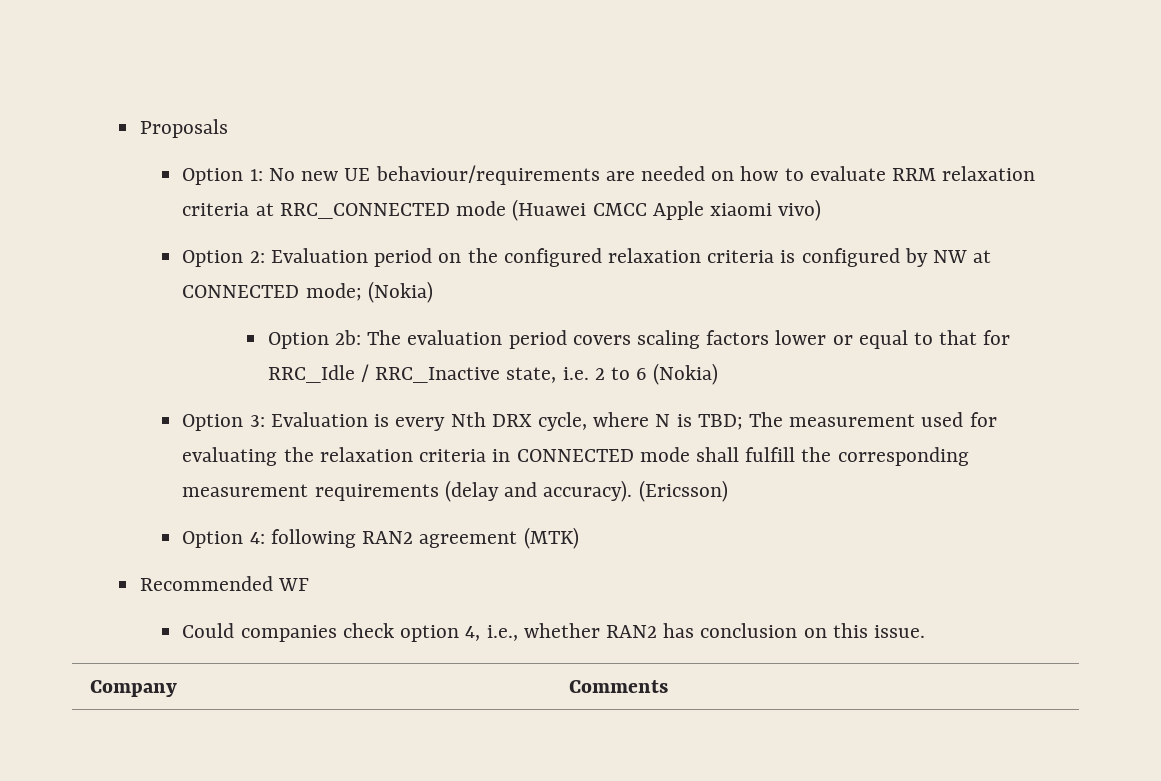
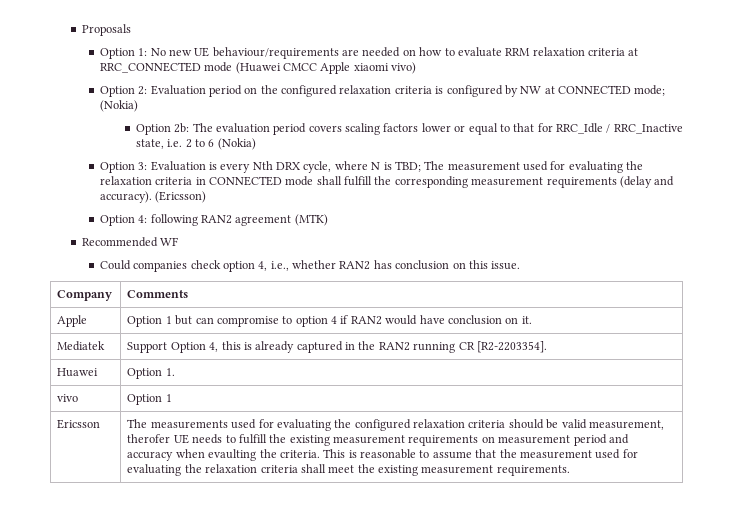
+ Apple | Option 1 but can compromise to option 4 if RAN2 would have conclusion on it.
+ Mediatek | Support Option 4, this is already captured in the RAN2 running CR [R2-2203354].
+ Huawei | Option 1.
+ vivo | Option 1
+ Ericsson | The measurements used for evaluating the configured relaxation criteria should be valid measurement, therofer UE needs to fulfill the existing measurement requirements on measurement period and accuracy when evaulting the criteria. This is reasonable to assume that the measurement used for evaluating the relaxation criteria shall meet the existing measurement requirements.

